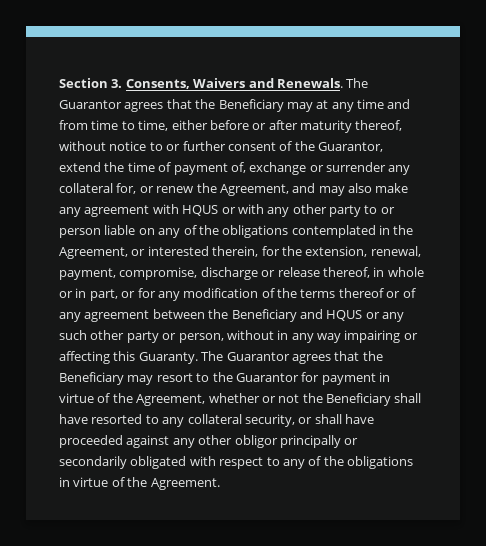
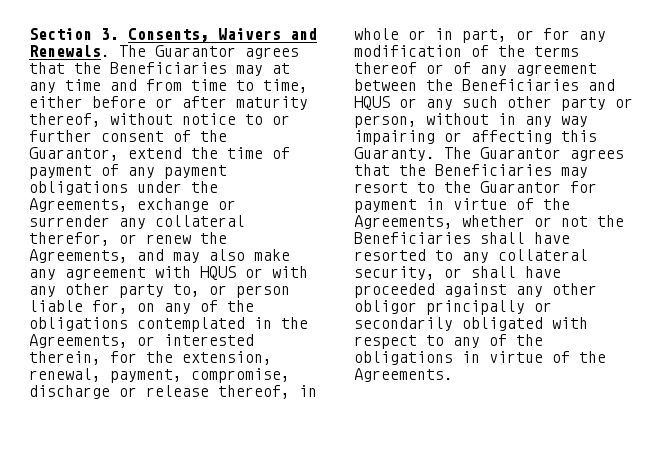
- The Guarantor agrees that the Beneficiary may at any time and from time to time, either before or after maturity thereof, without notice to or further consent of the Guarantor, extend the time of payment of, exchange or surrender any collateral for, or renew the Agreement, and may also make any agreement with HQUS or with any other party to or person liable on any of the obligations contemplated in the Agreement, or interested therein, for the extension, renewal, payment, compromise, discharge or release thereof, in whole or in part, or for any modification of the terms thereof or of any agreement between the Beneficiary and HQUS or any such other party or person, without in any way impairing or affecting this Guaranty.
+ The Guarantor agrees that the Beneficiaries may at any time and from time to time, either before or after maturity thereof, without notice to or further consent of the Guarantor, extend the time of payment of any payment obligations under the Agreements, exchange or surrender any collateral therefor, or renew the Agreements, and may also make any agreement with HQUS or with any other party to, or person liable for, on any of the obligations contemplated in the Agreements, or interested therein, for the extension, renewal, payment, compromise, discharge or release thereof, in whole or in part, or for any modification of the terms thereof or of any agreement between the Beneficiaries and HQUS or any such other party or person, without in any way impairing or affecting this Guaranty.
- The Guarantor agrees that the Beneficiary may resort to the Guarantor for payment in virtue of the Agreement, whether or not the Beneficiary shall have resorted to any collateral security, or shall have proceeded against any other obligor principally or secondarily obligated with respect to any of the obligations in virtue of the Agreement.
+ The Guarantor agrees that the Beneficiaries may resort to the Guarantor for payment in virtue of the Agreements, whether or not the Beneficiaries shall have resorted to any collateral security, or shall have proceeded against any other obligor principally or secondarily obligated with respect to any of the obligations in virtue of the Agreements.

